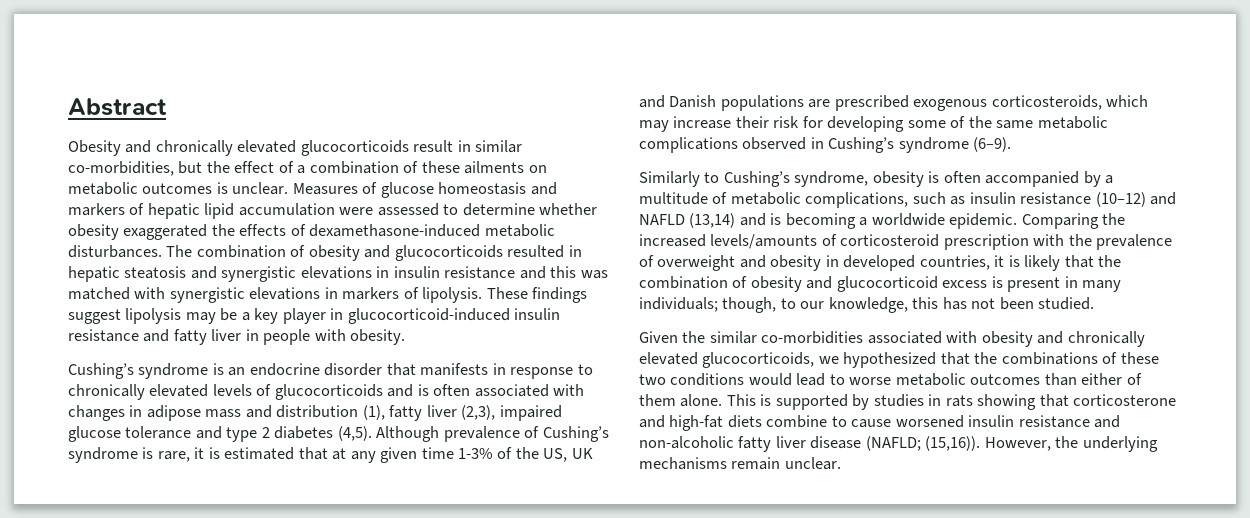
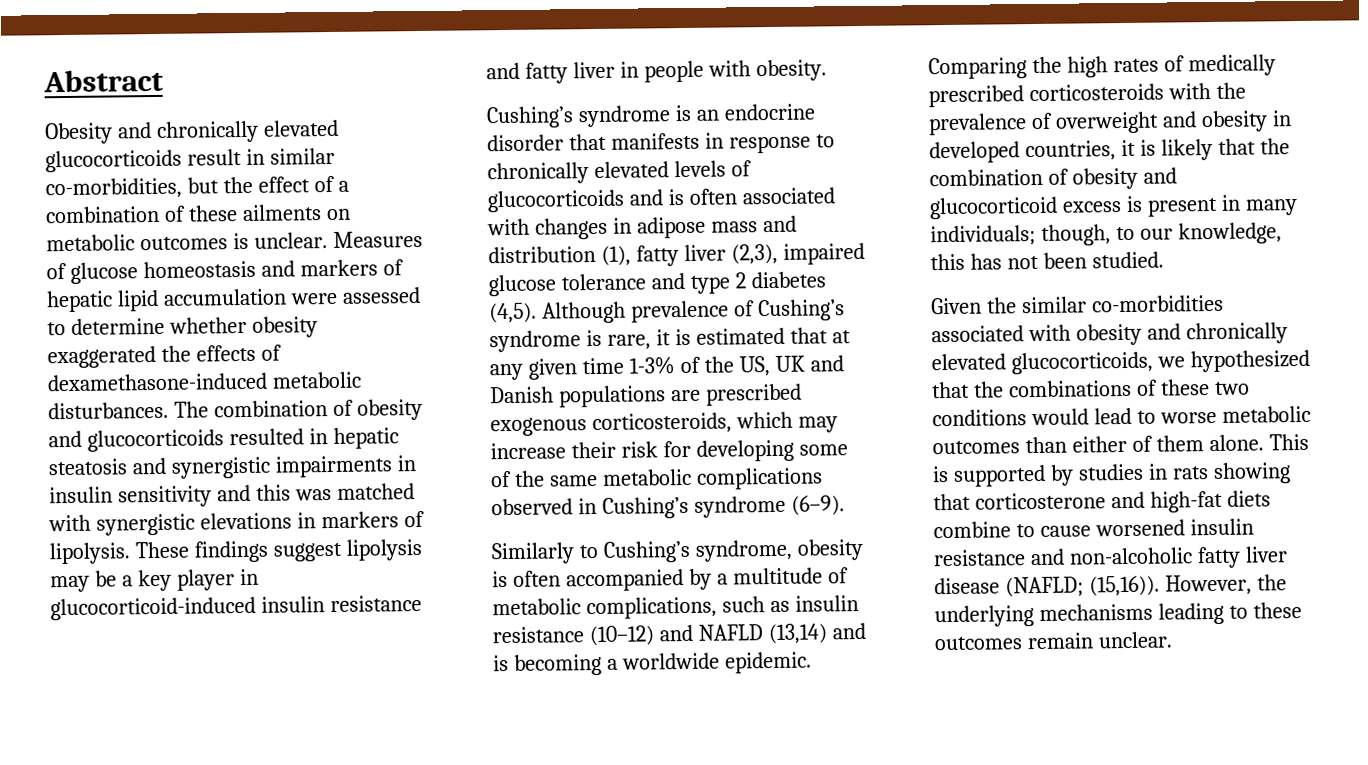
- The combination of obesity and glucocorticoids resulted in hepatic steatosis and synergistic elevations in insulin resistance and this was matched with synergistic elevations in markers of lipolysis.
+ The combination of obesity and glucocorticoids resulted in hepatic steatosis and synergistic impairments in insulin sensitivity and this was matched with synergistic elevations in markers of lipolysis.
- Comparing the increased levels/amounts of corticosteroid prescription with the prevalence of overweight and obesity in developed countries, it is likely that the combination of obesity and glucocorticoid excess is present in many individuals; though, to our knowledge, this has not been studied.
+ Comparing the high rates of medically prescribed corticosteroids with the prevalence of overweight and obesity in developed countries, it is likely that the combination of obesity and glucocorticoid excess is present in many individuals; though, to our knowledge, this has not been studied.
- However, the underlying mechanisms remain unclear.
+ However, the underlying mechanisms leading to these outcomes remain unclear.

